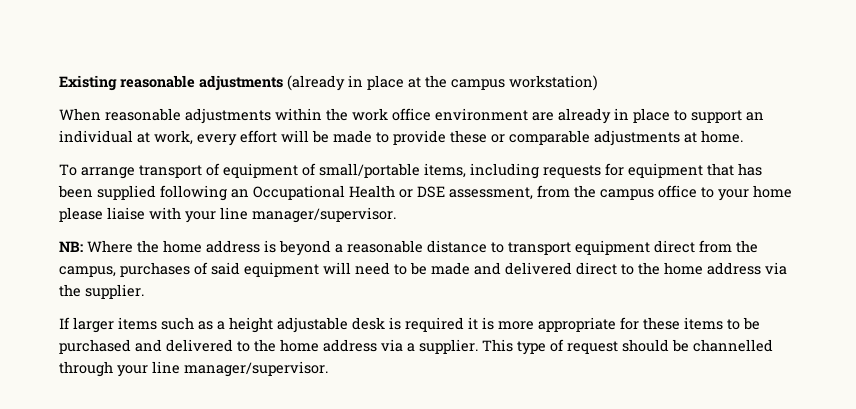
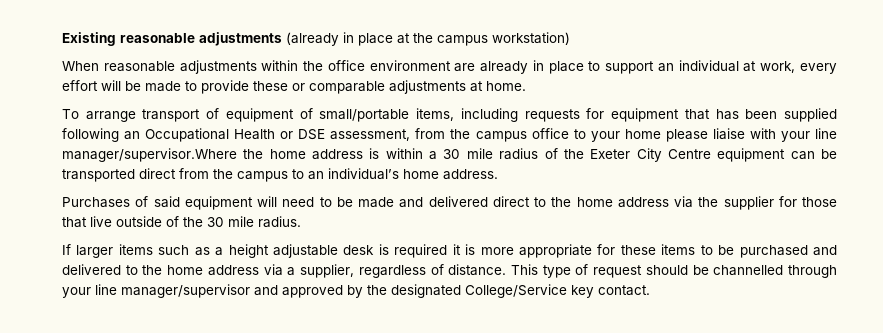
- When reasonable adjustments within the work office environment are already in place to support an individual at work, every effort will be made to provide these or comparable adjustments at home.
+ When reasonable adjustments within the office environment are already in place to support an individual at work, every effort will be made to provide these or comparable adjustments at home.
- To arrange transport of equipment of small/portable items, including requests for equipment that has been supplied following an Occupational Health or DSE assessment, from the campus office to your home please liaise with your line manager/supervisor.
- NB: Where the home address is beyond a reasonable distance to transport equipment direct from the campus, purchases of said equipment will need to be made and delivered direct to the home address via the supplier.
+ To arrange transport of equipment of small/portable items, including requests for equipment that has been supplied following an Occupational Health or DSE assessment, from the campus office to your home please liaise with your line manager/supervisor.Where the home address is within a 30 mile radius of the Exeter City Centre equipment can be transported direct from the campus to an individual’s home address.
+ Purchases of said equipment will need to be made and delivered direct to the home address via the supplier for those that live outside of the 30 mile radius.
- If larger items such as a height adjustable desk is required it is more appropriate for these items to be purchased and delivered to the home address via a supplier.
+ If larger items such as a height adjustable desk is required it is more appropriate for these items to be purchased and delivered to the home address via a supplier, regardless of distance.
- This type of request should be channelled through your line manager/supervisor.
+ This type of request should be channelled through your line manager/supervisor and approved by the designated College/Service key contact.

